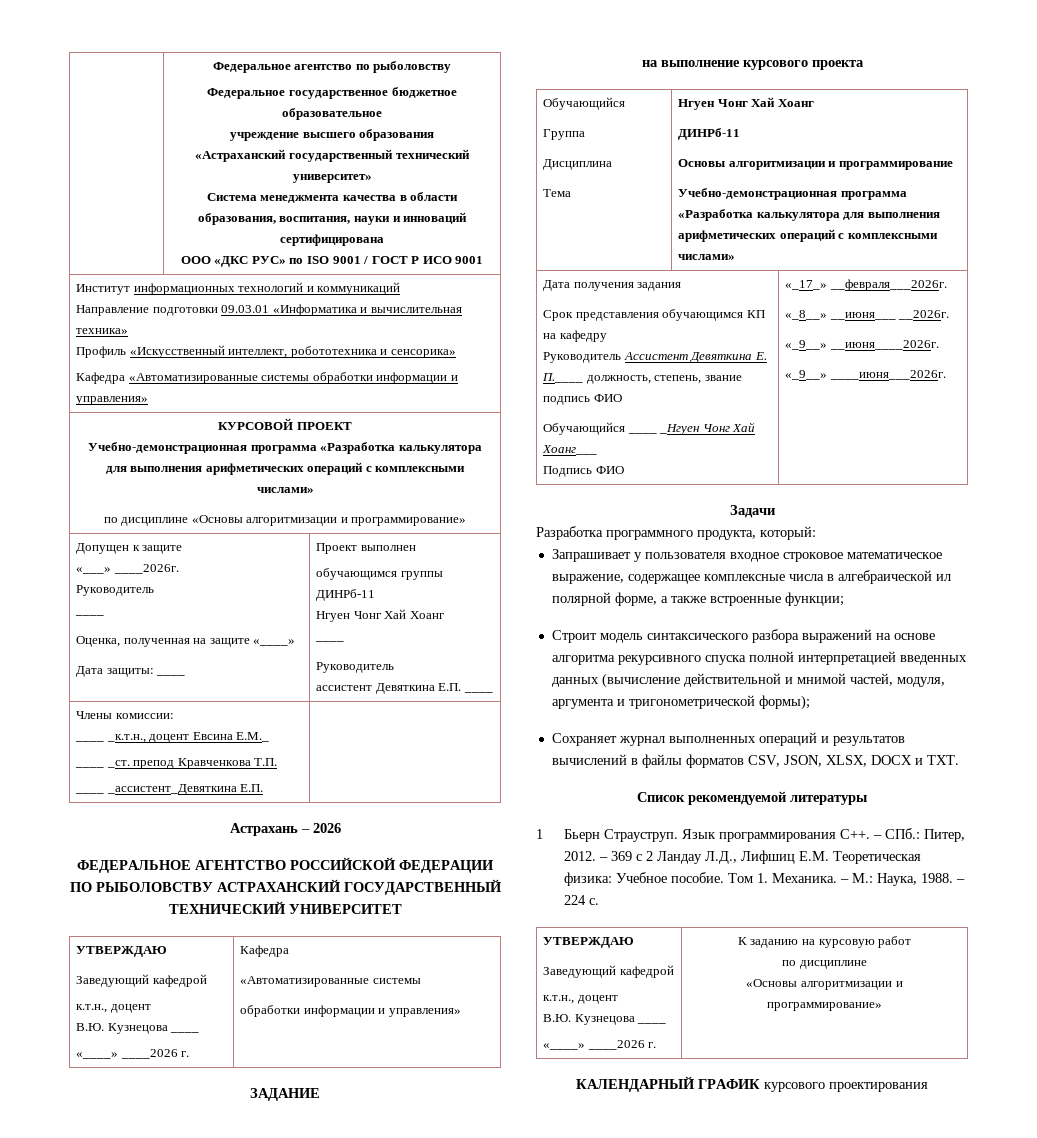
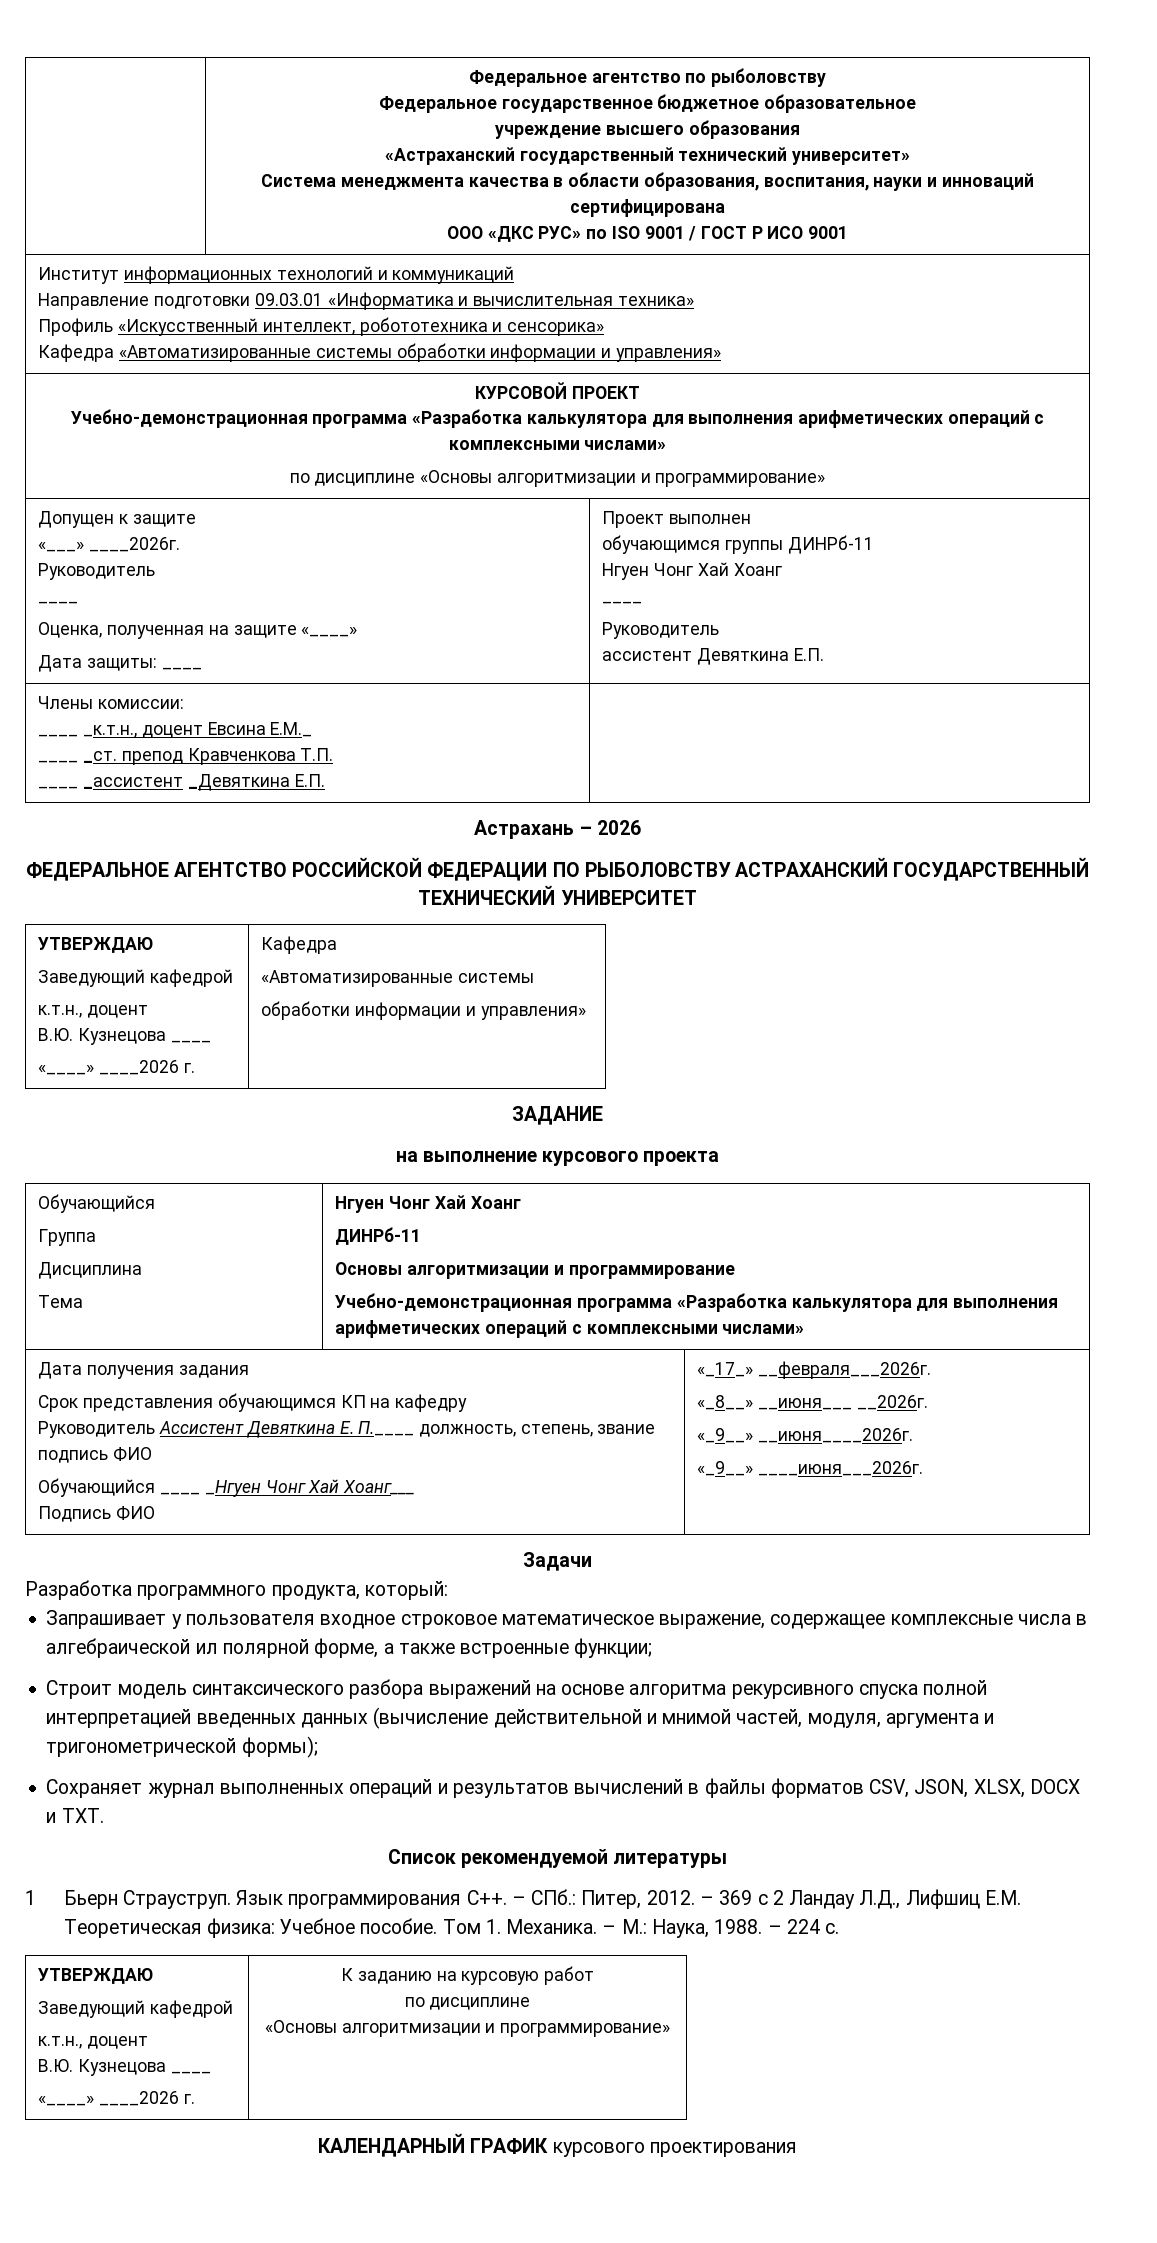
  Допущен к защите
  «___» ____2026г.
  Руководитель
  ____
  Оценка, полученная на защите «____»
  Дата защиты: ____ | Проект выполнен
  обучающимся группы ДИНРб-11
  Нгуен Чонг Хай Хоанг
  ____
  Руководитель
- ассистент Девяткина Е.П. ____
+ ассистент Девяткина Е.П.
  Члены комиссии:
  ____ _к.т.н., доцент Евсина Е.М._
  ____ _ст. препод Кравченкова Т.П.
- ____ _ассистент_Девяткина Е.П. |
+ ____ _ассистент _Девяткина Е.П. |

